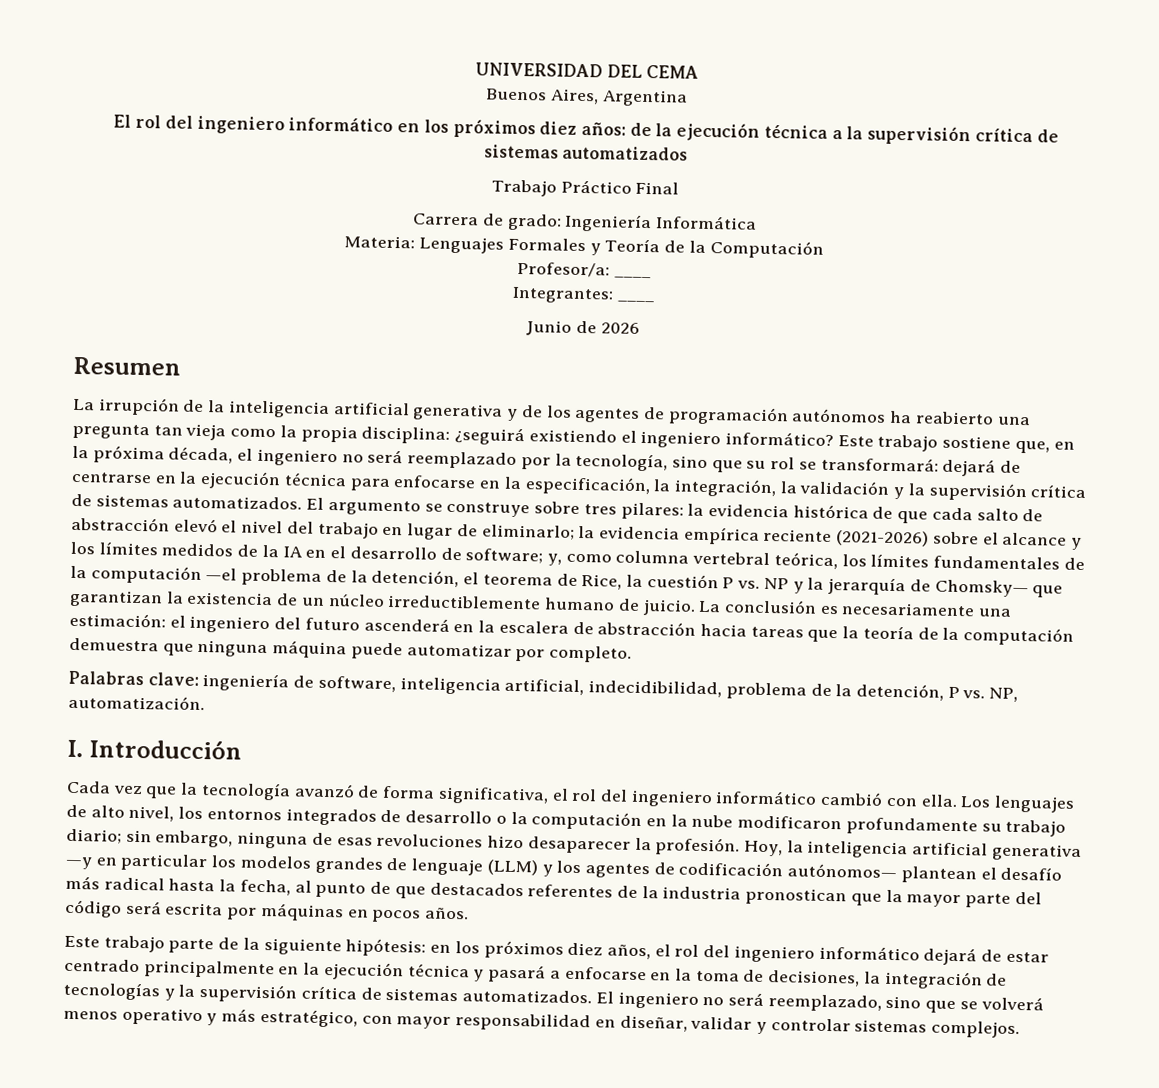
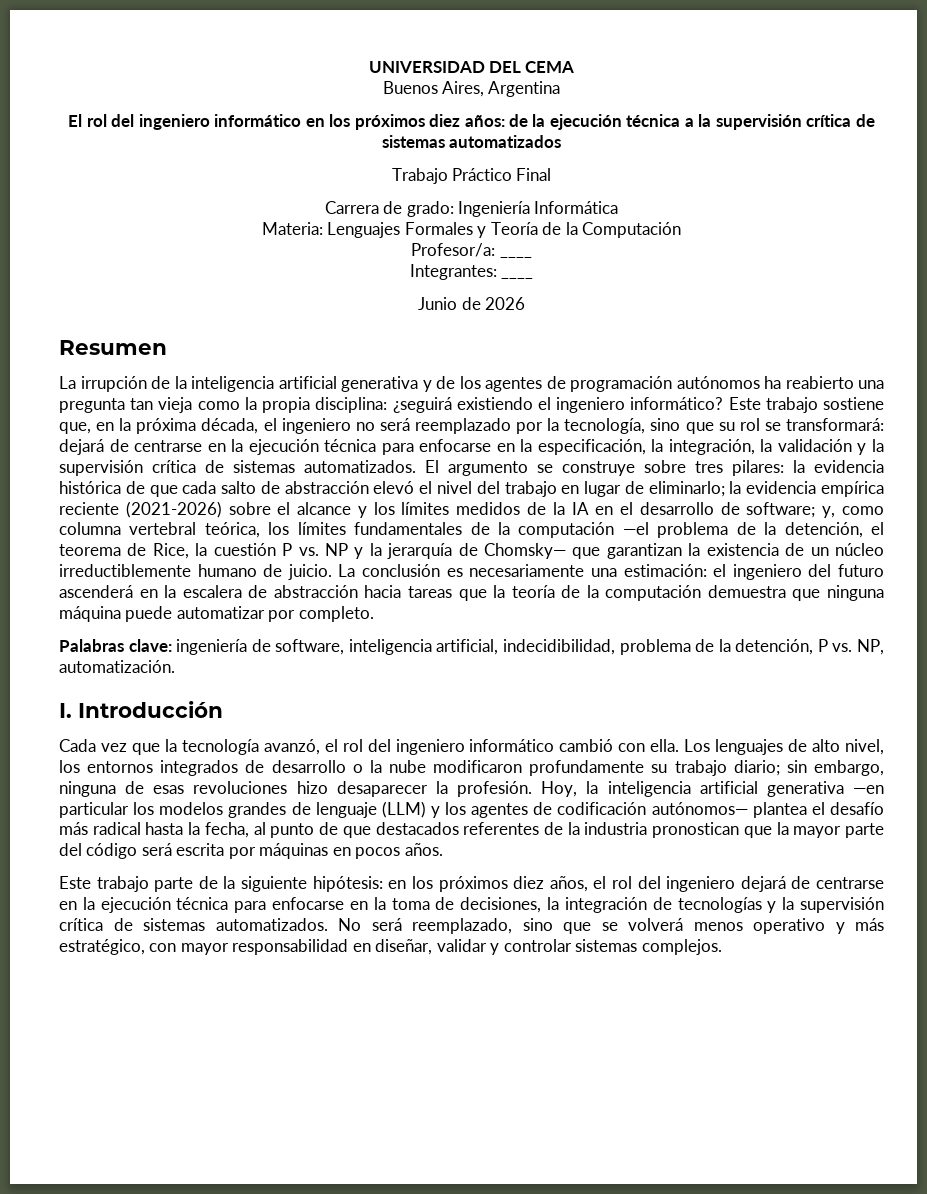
- Cada vez que la tecnología avanzó de forma significativa, el rol del ingeniero informático cambió con ella.
+ Cada vez que la tecnología avanzó, el rol del ingeniero informático cambió con ella.
- Los lenguajes de alto nivel, los entornos integrados de desarrollo o la computación en la nube modificaron profundamente su trabajo diario; sin embargo, ninguna de esas revoluciones hizo desaparecer la profesión.
+ Los lenguajes de alto nivel, los entornos integrados de desarrollo o la nube modificaron profundamente su trabajo diario; sin embargo, ninguna de esas revoluciones hizo desaparecer la profesión.
- Hoy, la inteligencia artificial generativa —y en particular los modelos grandes de lenguaje (LLM) y los agentes de codificación autónomos— plantean el desafío más radical hasta la fecha, al punto de que destacados referentes de la industria pronostican que la mayor parte del código será escrita por máquinas en pocos años.
+ Hoy, la inteligencia artificial generativa —en particular los modelos grandes de lenguaje (LLM) y los agentes de codificación autónomos— plantea el desafío más radical hasta la fecha, al punto de que destacados referentes de la industria pronostican que la mayor parte del código será escrita por máquinas en pocos años.
- Este trabajo parte de la siguiente hipótesis: en los próximos diez años, el rol del ingeniero informático dejará de estar centrado principalmente en la ejecución técnica y pasará a enfocarse en la toma de decisiones, la integración de tecnologías y la supervisión crítica de sistemas automatizados.
+ Este trabajo parte de la siguiente hipótesis: en los próximos diez años, el rol del ingeniero dejará de centrarse en la ejecución técnica para enfocarse en la toma de decisiones, la integración de tecnologías y la supervisión crítica de sistemas automatizados.
- El ingeniero no será reemplazado, sino que se volverá menos operativo y más estratégico, con mayor responsabilidad en diseñar, validar y controlar sistemas complejos.
+ No será reemplazado, sino que se volverá menos operativo y más estratégico, con mayor responsabilidad en diseñar, validar y controlar sistemas complejos.

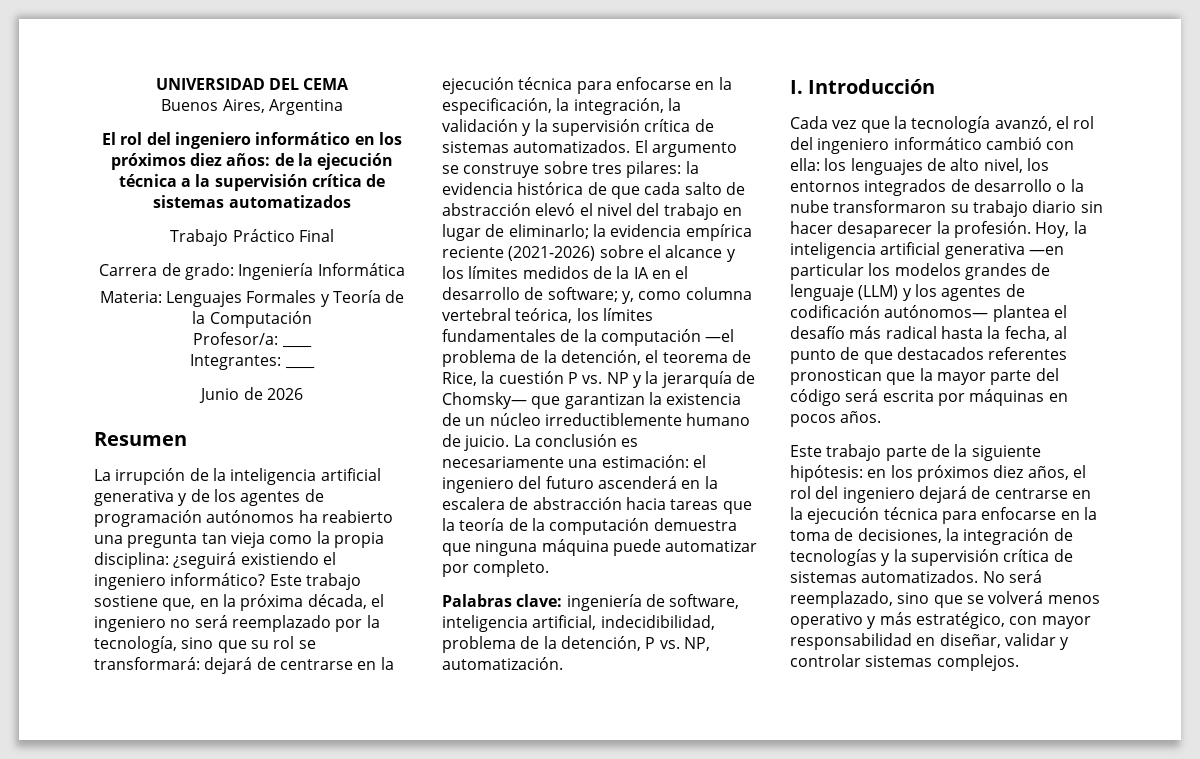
- Cada vez que la tecnología avanzó, el rol del ingeniero informático cambió con ella. Los lenguajes de alto nivel, los entornos integrados de desarrollo o la nube modificaron profundamente su trabajo diario; sin embargo, ninguna de esas revoluciones hizo desaparecer la profesión.
+ Cada vez que la tecnología avanzó, el rol del ingeniero informático cambió con ella: los lenguajes de alto nivel, los entornos integrados de desarrollo o la nube transformaron su trabajo diario sin hacer desaparecer la profesión.
- Hoy, la inteligencia artificial generativa —en particular los modelos grandes de lenguaje (LLM) y los agentes de codificación autónomos— plantea el desafío más radical hasta la fecha, al punto de que destacados referentes de la industria pronostican que la mayor parte del código será escrita por máquinas en pocos años.
+ Hoy, la inteligencia artificial generativa —en particular los modelos grandes de lenguaje (LLM) y los agentes de codificación autónomos— plantea el desafío más radical hasta la fecha, al punto de que destacados referentes pronostican que la mayor parte del código será escrita por máquinas en pocos años.

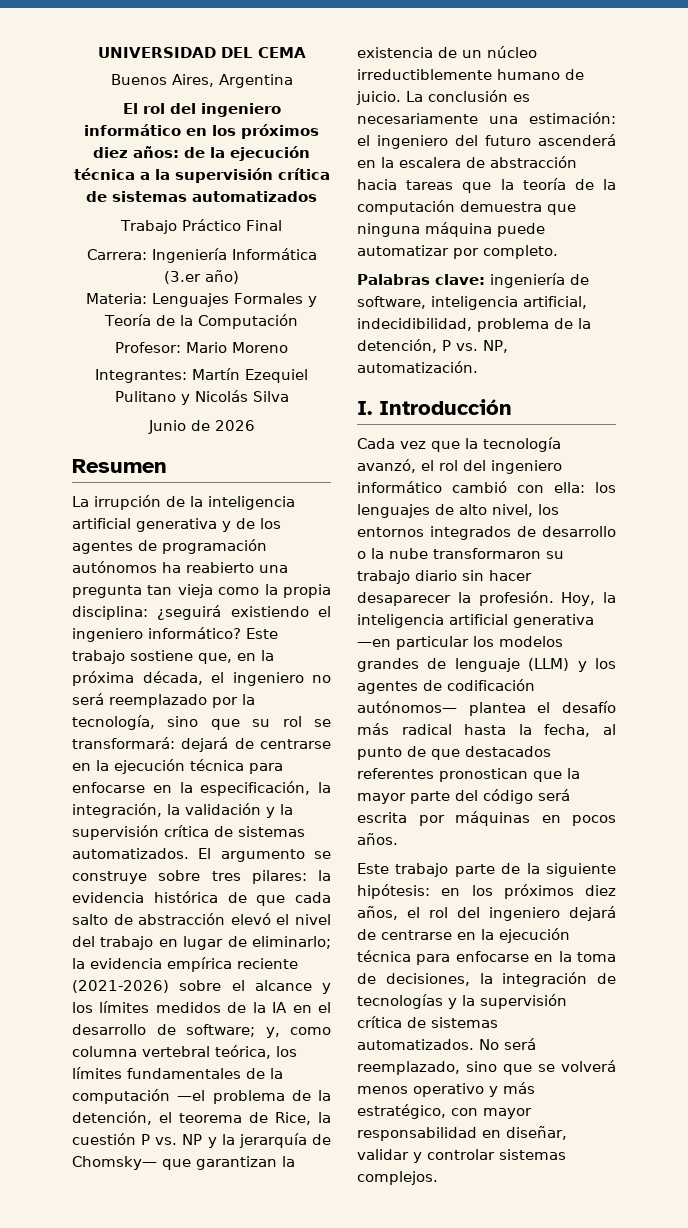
- Carrera de grado: Ingeniería Informática
+ Carrera: Ingeniería Informática (3.er año)
- Profesor/a: ____
- Integrantes: ____
+ Profesor: Mario Moreno
+ Integrantes: Martín Ezequiel Pulitano y Nicolás Silva

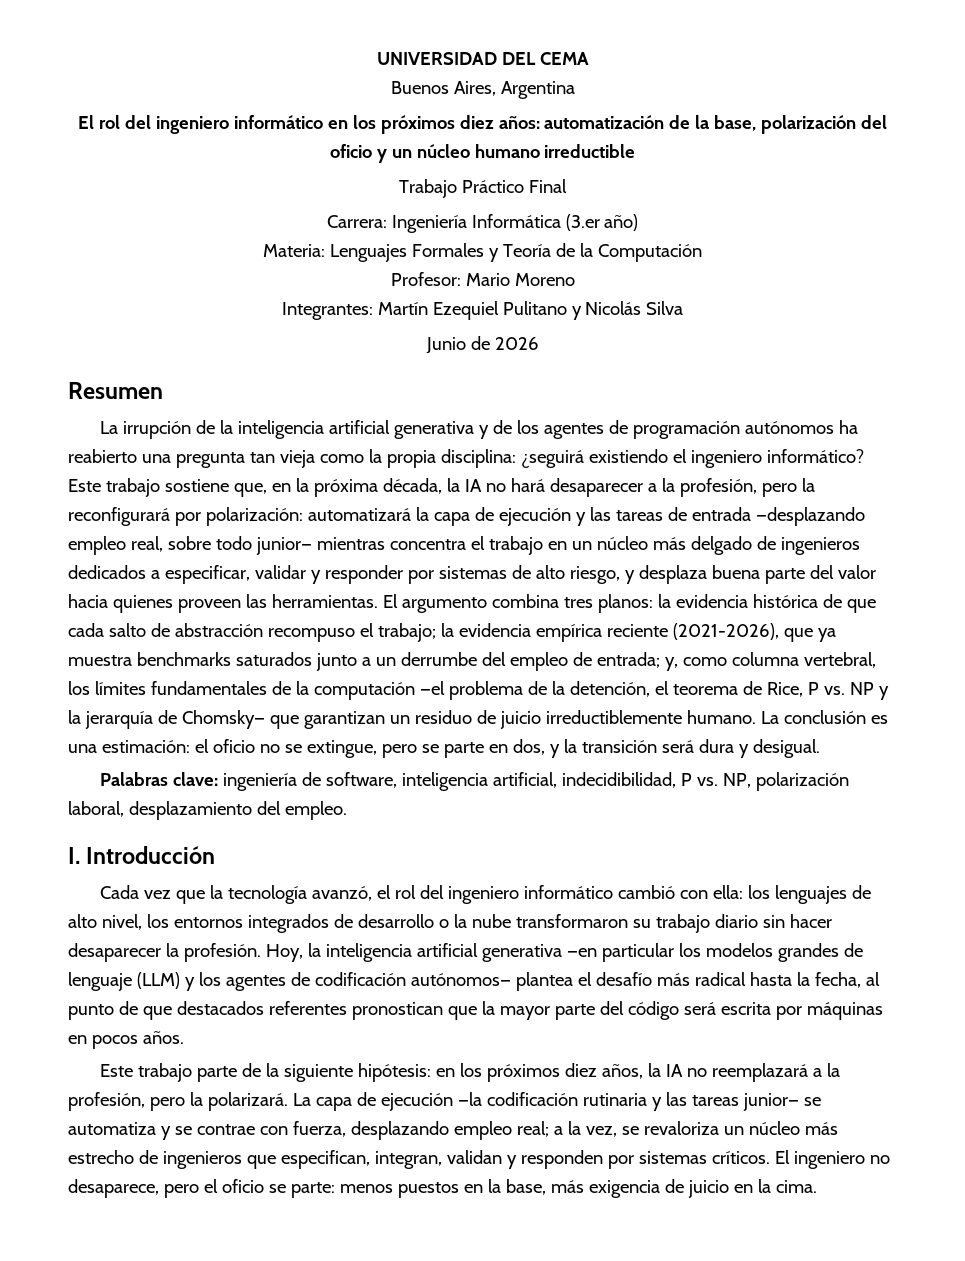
- El rol del ingeniero informático en los próximos diez años: de la ejecución técnica a la supervisión crítica de sistemas automatizados
+ El rol del ingeniero informático en los próximos diez años: automatización de la base, polarización del oficio y un núcleo humano irreductible
- Este trabajo sostiene que, en la próxima década, el ingeniero no será reemplazado por la tecnología, sino que su rol se transformará: dejará de centrarse en la ejecución técnica para enfocarse en la especificación, la integración, la validación y la supervisión crítica de sistemas automatizados. El argumento se construye sobre tres pilares: la evidencia histórica de que cada salto de abstracción elevó el nivel del trabajo en lugar de eliminarlo; la evidencia empírica reciente (2021-2026) sobre el alcance y los límites medidos de la IA en el desarrollo de software; y, como columna vertebral teórica, los límites fundamentales de la computación —el problema de la detención, el teorema de Rice, la cuestión P vs. NP y la jerarquía de Chomsky— que garantizan la existencia de un núcleo irreductiblemente humano de juicio.
+ Este trabajo sostiene que, en la próxima década, la IA no hará desaparecer a la profesión, pero la reconfigurará por polarización: automatizará la capa de ejecución y las tareas de entrada —desplazando empleo real, sobre todo junior— mientras concentra el trabajo en un núcleo más delgado de ingenieros dedicados a especificar, validar y responder por sistemas de alto riesgo, y desplaza buena parte del valor hacia quienes proveen las herramientas. El argumento combina tres planos: la evidencia histórica de que cada salto de abstracción recompuso el trabajo; la evidencia empírica reciente (2021-2026), que ya muestra benchmarks saturados junto a un derrumbe del empleo de entrada; y, como columna vertebral, los límites fundamentales de la computación —el problema de la detención, el teorema de Rice, P vs. NP y la jerarquía de Chomsky— que garantizan un residuo de juicio irreductiblemente humano.
- La conclusión es necesariamente una estimación: el ingeniero del futuro ascenderá en la escalera de abstracción hacia tareas que la teoría de la computación demuestra que ninguna máquina puede automatizar por completo.
+ La conclusión es una estimación: el oficio no se extingue, pero se parte en dos, y la transición será dura y desigual.
- Palabras clave: ingeniería de software, inteligencia artificial, indecidibilidad, problema de la detención, P vs. NP, automatización.
+ Palabras clave: ingeniería de software, inteligencia artificial, indecidibilidad, P vs. NP, polarización laboral, desplazamiento del empleo.
- Este trabajo parte de la siguiente hipótesis: en los próximos diez años, el rol del ingeniero dejará de centrarse en la ejecución técnica para enfocarse en la toma de decisiones, la integración de tecnologías y la supervisión crítica de sistemas automatizados. No será reemplazado, sino que se volverá menos operativo y más estratégico, con mayor responsabilidad en diseñar, validar y controlar sistemas complejos.
+ Este trabajo parte de la siguiente hipótesis: en los próximos diez años, la IA no reemplazará a la profesión, pero la polarizará. La capa de ejecución —la codificación rutinaria y las tareas junior— se automatiza y se contrae con fuerza, desplazando empleo real; a la vez, se revaloriza un núcleo más estrecho de ingenieros que especifican, integran, validan y responden por sistemas críticos. El ingeniero no desaparece, pero el oficio se parte: menos puestos en la base, más exigencia de juicio en la cima.

